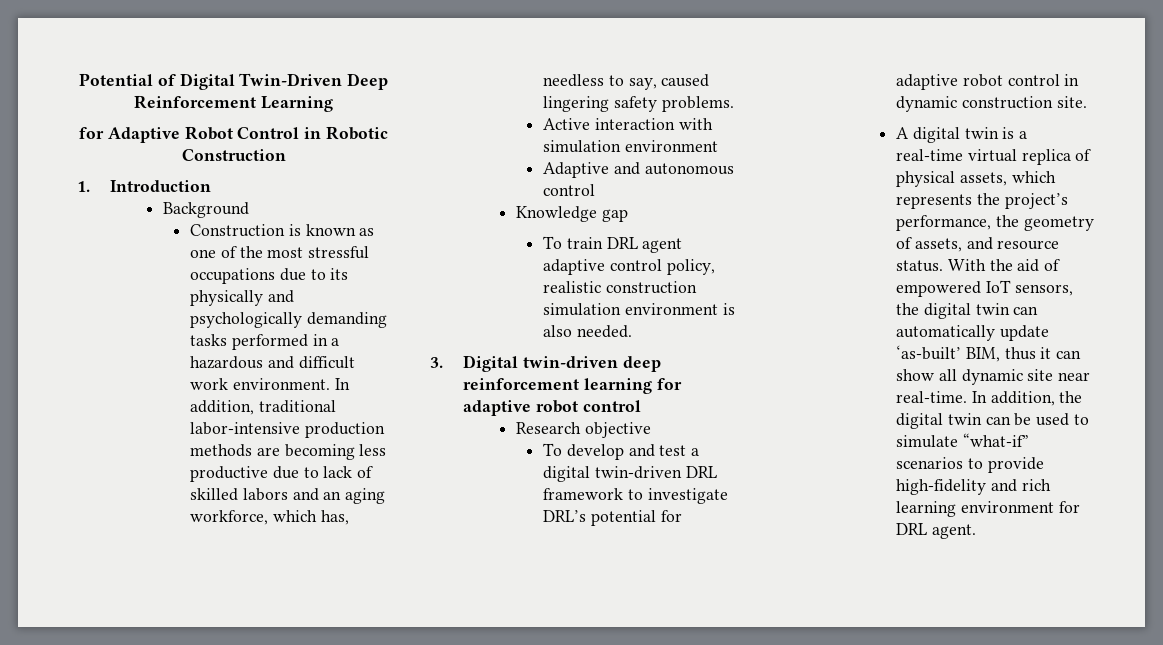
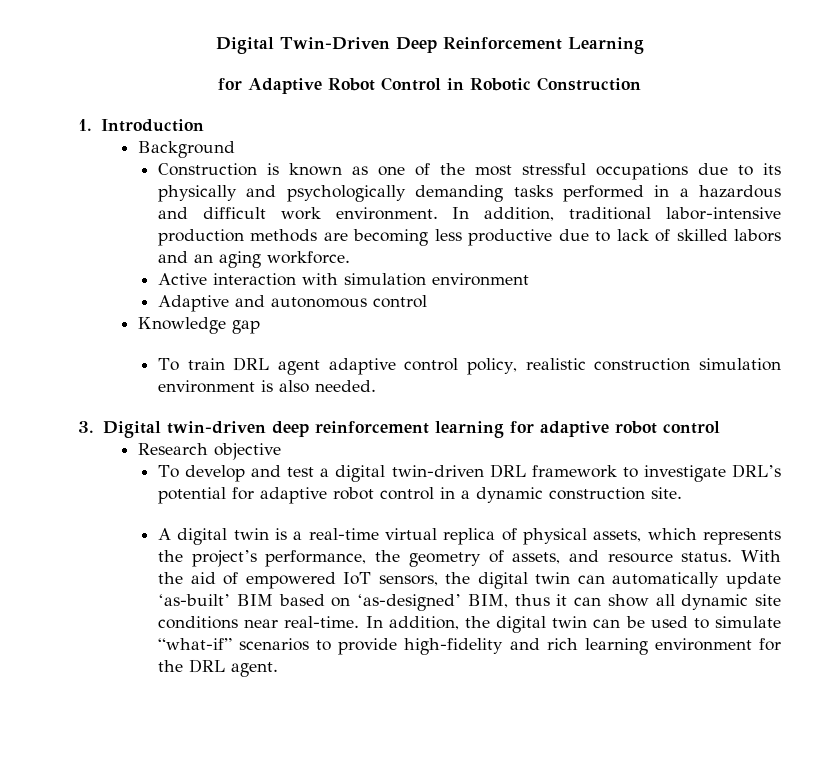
- Potential of Digital Twin-Driven Deep Reinforcement Learning
+ Digital Twin-Driven Deep Reinforcement Learning
- In addition, traditional labor-intensive production methods are becoming less productive due to lack of skilled labors and an aging workforce, which has, needless to say, caused lingering safety problems.
+ In addition, traditional labor-intensive production methods are becoming less productive due to lack of skilled labors and an aging workforce.
- To develop and test a digital twin-driven DRL framework to investigate DRL’s potential for adaptive robot control in dynamic construction site.
+ To develop and test a digital twin-driven DRL framework to investigate DRL’s potential for adaptive robot control in a dynamic construction site.
- With the aid of empowered IoT sensors, the digital twin can automatically update ‘as-built’ BIM, thus it can show all dynamic site near real-time.
+ With the aid of empowered IoT sensors, the digital twin can automatically update ‘as-built’ BIM based on ‘as-designed’ BIM, thus it can show all dynamic site conditions near real-time.
- In addition, the digital twin can be used to simulate “what-if” scenarios to provide high-fidelity and rich learning environment for DRL agent.
+ In addition, the digital twin can be used to simulate “what-if” scenarios to provide high-fidelity and rich learning environment for the DRL agent.

